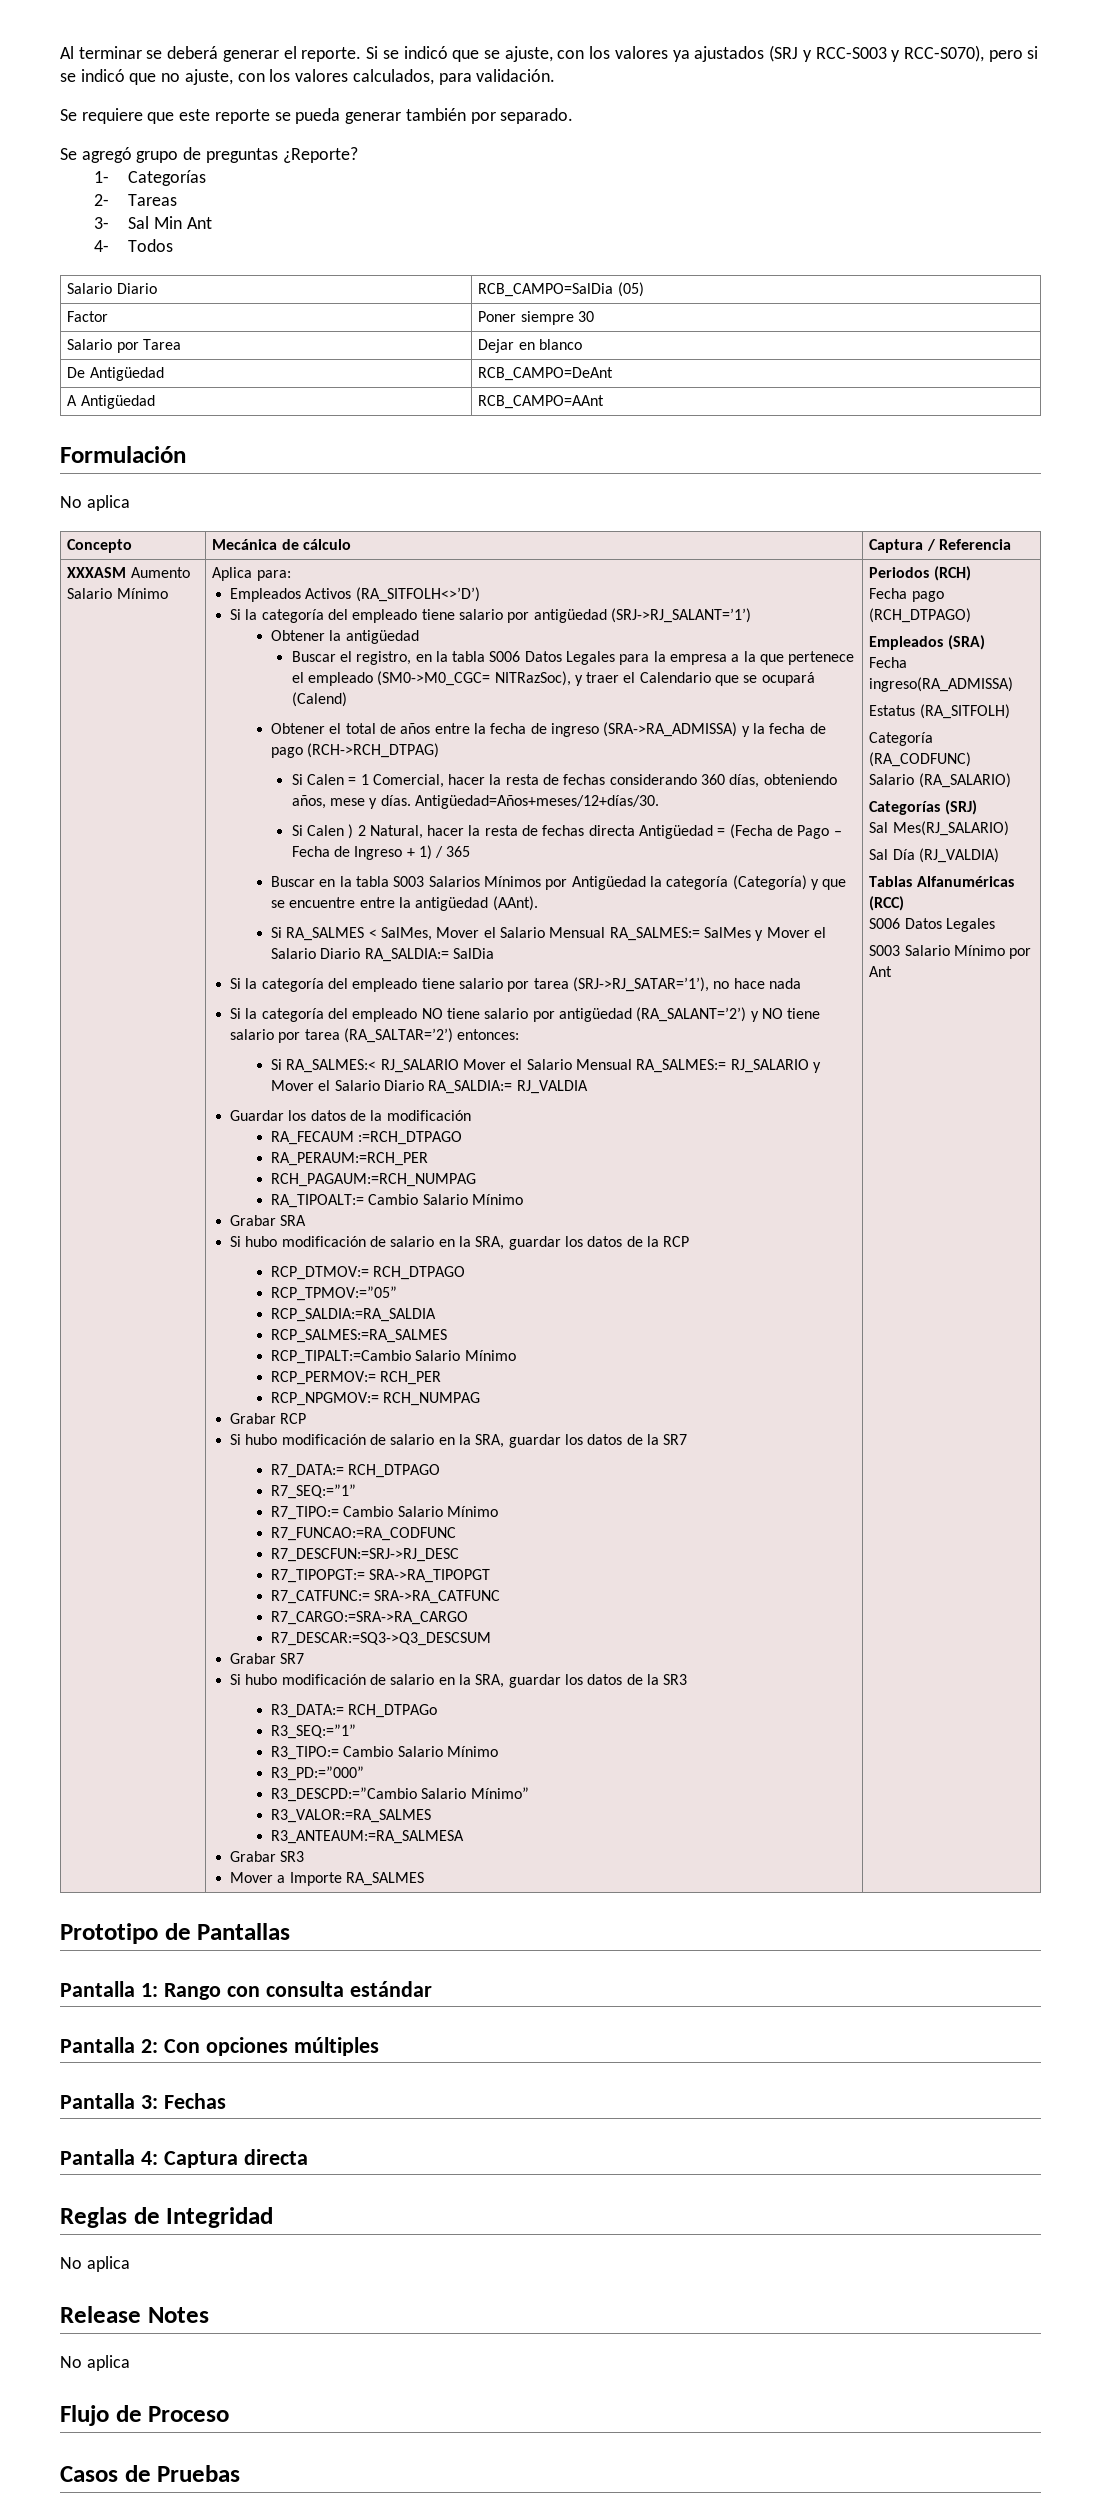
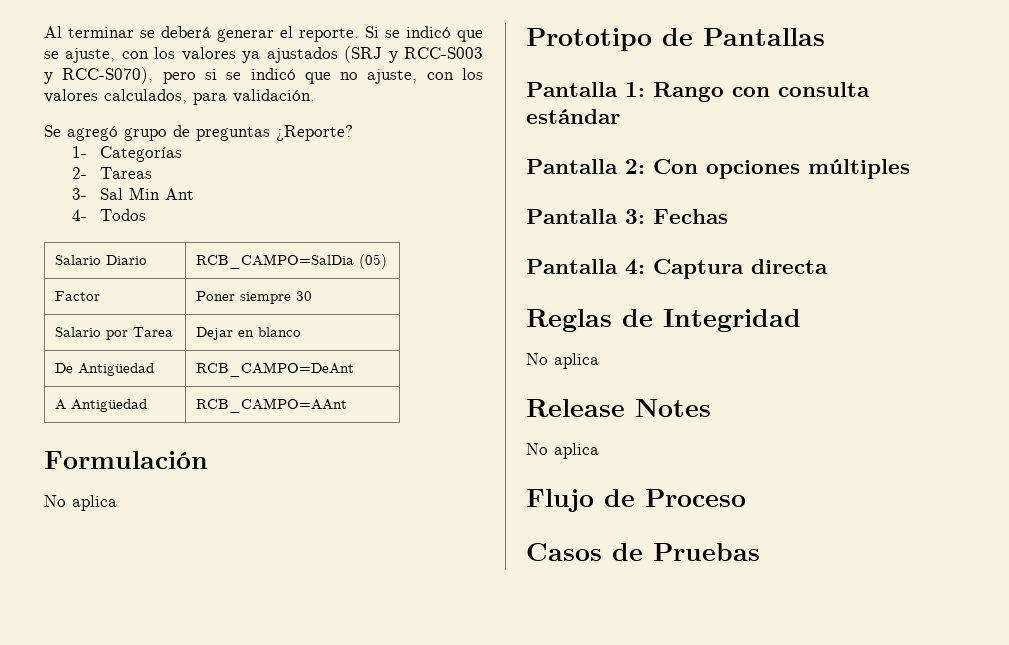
- Se requiere que este reporte se pueda generar también por separado.
- Concepto | Mecánica de cálculo | Captura / Referencia
- XXXASM Aumento Salario Mínimo | Aplica para:
- Empleados Activos (RA_SITFOLH<>’D’)
- Si la categoría del empleado tiene salario por antigüedad (SRJ->RJ_SALANT=’1’)
- Obtener la antigüedad
- Buscar el registro, en la tabla S006 Datos Legales para la empresa a la que pertenece el empleado (SM0->M0_CGC= NITRazSoc), y traer el Calendario que se ocupará (Calend)
- Obtener el total de años entre la fecha de ingreso (SRA->RA_ADMISSA) y la fecha de pago (RCH->RCH_DTPAG)
- Si Calen = 1 Comercial, hacer la resta de fechas considerando 360 días, obteniendo años, mese y días. Antigüedad=Años+meses/12+días/30.
- Si Calen ) 2 Natural, hacer la resta de fechas directa Antigüedad = (Fecha de Pago – Fecha de Ingreso + 1) / 365
- Buscar en la tabla S003 Salarios Mínimos por Antigüedad la categoría (Categoría) y que se encuentre entre la antigüedad (AAnt).
- Si RA_SALMES < SalMes, Mover el Salario Mensual RA_SALMES:= SalMes y Mover el Salario Diario RA_SALDIA:= SalDia
- Si la categoría del empleado tiene salario por tarea (SRJ->RJ_SATAR=’1’), no hace nada
- Si la categoría del empleado NO tiene salario por antigüedad (RA_SALANT=’2’) y NO tiene salario por tarea (RA_SALTAR=’2’) entonces:
- Si RA_SALMES:< RJ_SALARIO Mover el Salario Mensual RA_SALMES:= RJ_SALARIO y Mover el Salario Diario RA_SALDIA:= RJ_VALDIA
- Guardar los datos de la modificación
- RA_FECAUM :=RCH_DTPAGO
- RA_PERAUM:=RCH_PER
- RCH_PAGAUM:=RCH_NUMPAG
- RA_TIPOALT:= Cambio Salario Mínimo
- Grabar SRA
- Si hubo modificación de salario en la SRA, guardar los datos de la RCP
- RCP_DTMOV:= RCH_DTPAGO
- RCP_TPMOV:=”05”
- RCP_SALDIA:=RA_SALDIA
- RCP_SALMES:=RA_SALMES
- RCP_TIPALT:=Cambio Salario Mínimo
- RCP_PERMOV:= RCH_PER
- RCP_NPGMOV:= RCH_NUMPAG
- Grabar RCP
- Si hubo modificación de salario en la SRA, guardar los datos de la SR7
- R7_DATA:= RCH_DTPAGO
- R7_SEQ:=”1”
- R7_TIPO:= Cambio Salario Mínimo
- R7_FUNCAO:=RA_CODFUNC
- R7_DESCFUN:=SRJ->RJ_DESC
- R7_TIPOPGT:= SRA->RA_TIPOPGT
- R7_CATFUNC:= SRA->RA_CATFUNC
- R7_CARGO:=SRA->RA_CARGO
- R7_DESCAR:=SQ3->Q3_DESCSUM
- Grabar SR7
- Si hubo modificación de salario en la SRA, guardar los datos de la SR3
- R3_DATA:= RCH_DTPAGo
- R3_SEQ:=”1”
- R3_TIPO:= Cambio Salario Mínimo
- R3_PD:=”000”
- R3_DESCPD:=”Cambio Salario Mínimo”
- R3_VALOR:=RA_SALMES
- R3_ANTEAUM:=RA_SALMESA
- Grabar SR3
- Mover a Importe RA_SALMES | Periodos (RCH)
- Fecha pago (RCH_DTPAGO)
- Empleados (SRA)
- Fecha ingreso(RA_ADMISSA)
- Estatus (RA_SITFOLH)
- Categoría (RA_CODFUNC)
- Salario (RA_SALARIO)
- Categorías (SRJ)
- Sal Mes(RJ_SALARIO)
- Sal Día (RJ_VALDIA)
- Tablas Alfanuméricas (RCC)
- S006 Datos Legales
- S003 Salario Mínimo por Ant

